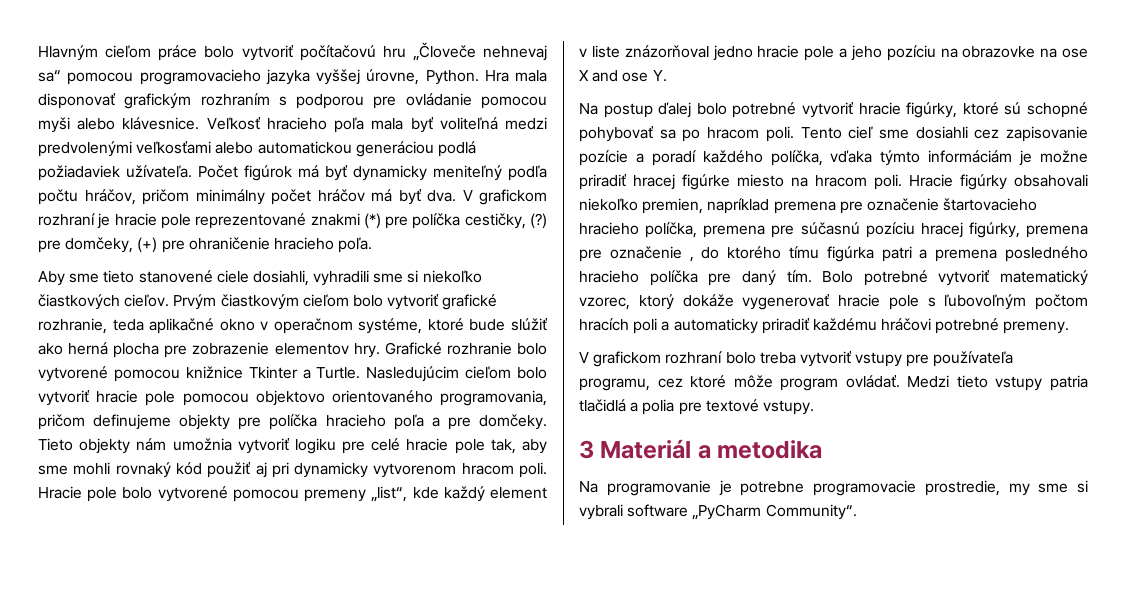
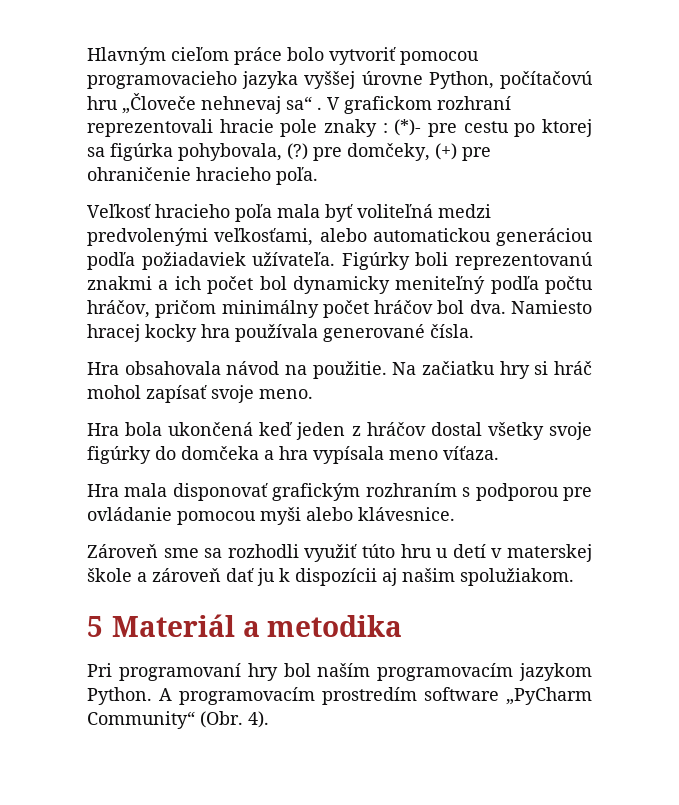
- Hlavným cieľom práce bolo vytvoriť počítačovú hru „Človeče nehnevaj sa“ pomocou programovacieho jazyka vyššej úrovne, Python. Hra mala disponovať grafickým rozhraním s podporou pre ovládanie pomocou myši alebo klávesnice. Veľkosť hracieho poľa mala byť voliteľná medzi predvolenými veľkosťami alebo automatickou generáciou podlá požiadaviek užívateľa. Počet figúrok má byť dynamicky meniteľný podľa počtu hráčov, pričom minimálny počet hráčov má byť dva. V grafickom rozhraní je hracie pole reprezentované znakmi (*) pre políčka cestičky, (?) pre domčeky, (+) pre ohraničenie hracieho poľa.
- Aby sme tieto stanovené ciele dosiahli, vyhradili sme si niekoľko čiastkových cieľov. Prvým čiastkovým cieľom bolo vytvoriť grafické rozhranie, teda aplikačné okno v operačnom systéme, ktoré bude slúžiť ako herná plocha pre zobrazenie elementov hry. Grafické rozhranie bolo vytvorené pomocou knižnice Tkinter a Turtle. Nasledujúcim cieľom bolo vytvoriť hracie pole pomocou objektovo orientovaného programovania, pričom definujeme objekty pre políčka hracieho poľa a pre domčeky. Tieto objekty nám umožnia vytvoriť logiku pre celé hracie pole tak, aby sme mohli rovnaký kód použiť aj pri dynamicky vytvorenom hracom poli. Hracie pole bolo vytvorené pomocou premeny „list“, kde každý element v liste znázorňoval jedno hracie pole a jeho pozíciu na obrazovke na ose X and ose Y.
- Na postup ďalej bolo potrebné vytvoriť hracie figúrky, ktoré sú schopné pohybovať sa po hracom poli. Tento cieľ sme dosiahli cez zapisovanie pozície a poradí každého políčka, vďaka týmto informáciám je možne priradiť hracej figúrke miesto na hracom poli. Hracie figúrky obsahovali niekoľko premien, napríklad premena pre označenie štartovacieho hracieho políčka, premena pre súčasnú pozíciu hracej figúrky, premena pre označenie , do ktorého tímu figúrka patri a premena posledného hracieho políčka pre daný tím. Bolo potrebné vytvoriť matematický vzorec, ktorý dokáže vygenerovať hracie pole s ľubovoľným počtom hracích poli a automaticky priradiť každému hráčovi potrebné premeny.
- V grafickom rozhraní bolo treba vytvoriť vstupy pre používateľa programu, cez ktoré môže program ovládať. Medzi tieto vstupy patria tlačidlá a polia pre textové vstupy.
- 3 Materiál a metodika
- Na programovanie je potrebne programovacie prostredie, my sme si vybrali software „PyCharm Community“.
+ Hlavným cieľom práce bolo vytvoriť pomocou programovacieho jazyka vyššej úrovne Python, počítačovú hru „Človeče nehnevaj sa“ . V grafickom rozhraní reprezentovali hracie pole znaky : (*)- pre cestu po ktorej sa figúrka pohybovala, (?) pre domčeky, (+) pre ohraničenie hracieho poľa.
+ Veľkosť hracieho poľa mala byť voliteľná medzi predvolenými veľkosťami, alebo automatickou generáciou podľa požiadaviek užívateľa. Figúrky boli reprezentovanú znakmi a ich počet bol dynamicky meniteľný podľa počtu hráčov, pričom minimálny počet hráčov bol dva. Namiesto hracej kocky hra používala generované čísla.
+ Hra obsahovala návod na použitie. Na začiatku hry si hráč mohol zapísať svoje meno.
+ Hra bola ukončená keď jeden z hráčov dostal všetky svoje figúrky do domčeka a hra vypísala meno víťaza.
+ Hra mala disponovať grafickým rozhraním s podporou pre ovládanie pomocou myši alebo klávesnice.
+ Zároveň sme sa rozhodli využiť túto hru u detí v materskej škole a zároveň dať ju k dispozícii aj našim spolužiakom.
+ 5 Materiál a metodika
+ Pri programovaní hry bol naším programovacím jazykom Python. A programovacím prostredím software „PyCharm Community“ (Obr. 4).

